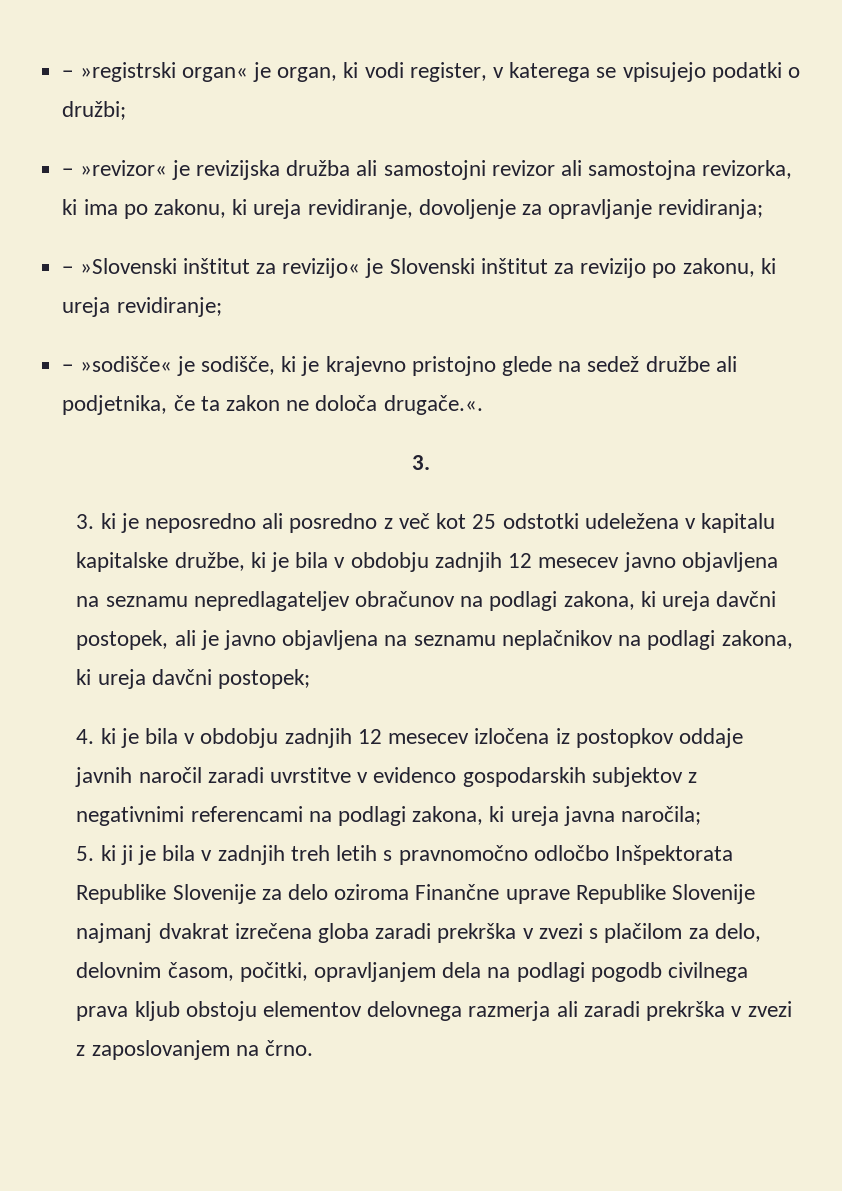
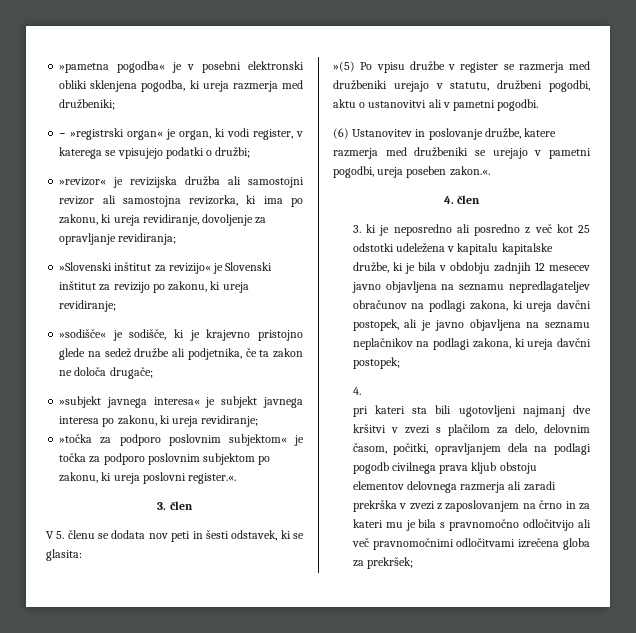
+ »pametna pogodba« je v posebni elektronski obliki sklenjena pogodba, ki ureja razmerja med družbeniki;
- − »revizor« je revizijska družba ali samostojni revizor ali samostojna revizorka, ki ima po zakonu, ki ureja revidiranje, dovoljenje za opravljanje revidiranja;
+ »revizor« je revizijska družba ali samostojni revizor ali samostojna revizorka, ki ima po zakonu, ki ureja revidiranje, dovoljenje za opravljanje revidiranja;
- − »Slovenski inštitut za revizijo« je Slovenski inštitut za revizijo po zakonu, ki ureja revidiranje;
+ »Slovenski inštitut za revizijo« je Slovenski inštitut za revizijo po zakonu, ki ureja revidiranje;
- − »sodišče« je sodišče, ki je krajevno pristojno glede na sedež družbe ali podjetnika, če ta zakon ne določa drugače.«.
- 3.
+ »sodišče« je sodišče, ki je krajevno pristojno glede na sedež družbe ali podjetnika, če ta zakon ne določa drugače;
+ »subjekt javnega interesa« je subjekt javnega interesa po zakonu, ki ureja revidiranje;
+ »točka za podporo poslovnim subjektom« je točka za podporo poslovnim subjektom po zakonu, ki ureja poslovni register.«.
+ 3. člen
+ V 5. členu se dodata nov peti in šesti odstavek, ki se glasita:
+ »(5) Po vpisu družbe v register se razmerja med družbeniki urejajo v statutu, družbeni pogodbi, aktu o ustanovitvi ali v pametni pogodbi.
+ (6) Ustanovitev in poslovanje družbe, katere razmerja med družbeniki se urejajo v pametni pogodbi, ureja poseben zakon.«.
+ 4. člen
  3. ki je neposredno ali posredno z več kot 25 odstotki udeležena v kapitalu kapitalske družbe, ki je bila v obdobju zadnjih 12 mesecev javno objavljena na seznamu nepredlagateljev obračunov na podlagi zakona, ki ureja davčni postopek, ali je javno objavljena na seznamu neplačnikov na podlagi zakona, ki ureja davčni postopek;
- 4. ki je bila v obdobju zadnjih 12 mesecev izločena iz postopkov oddaje javnih naročil zaradi uvrstitve v evidenco gospodarskih subjektov z negativnimi referencami na podlagi zakona, ki ureja javna naročila;
- 5. ki ji je bila v zadnjih treh letih s pravnomočno odločbo Inšpektorata Republike Slovenije za delo oziroma Finančne uprave Republike Slovenije najmanj dvakrat izrečena globa zaradi prekrška v zvezi s plačilom za delo, delovnim časom, počitki, opravljanjem dela na podlagi pogodb civilnega prava kljub obstoju elementov delovnega razmerja ali zaradi prekrška v zvezi z zaposlovanjem na črno.
+ 4.
+ pri kateri sta bili ugotovljeni najmanj dve kršitvi v zvezi s plačilom za delo, delovnim časom, počitki, opravljanjem dela na podlagi pogodb civilnega prava kljub obstoju elementov delovnega razmerja ali zaradi prekrška v zvezi z zaposlovanjem na črno in za kateri mu je bila s pravnomočno odločitvijo ali več pravnomočnimi odločitvami izrečena globa za prekršek;

